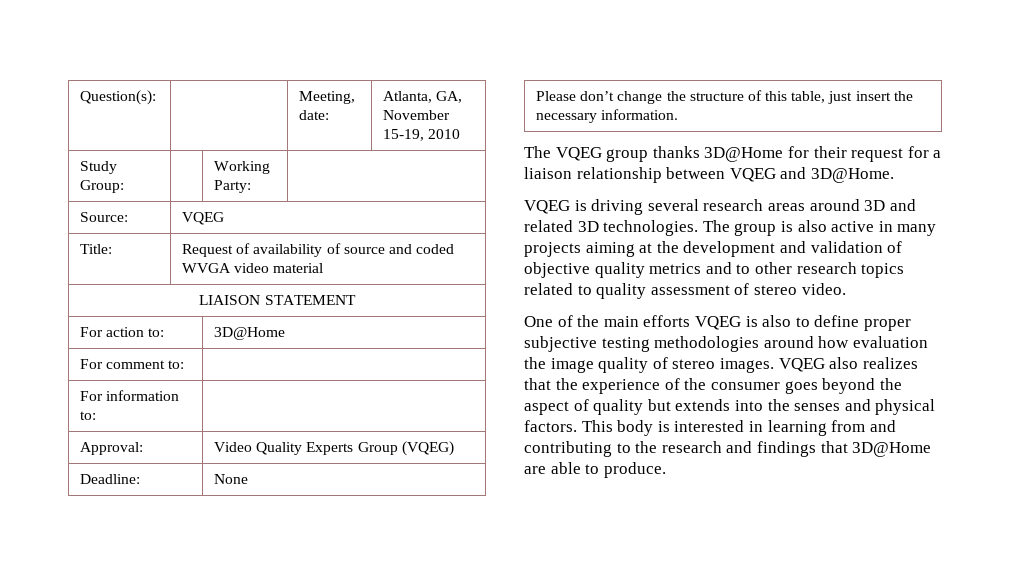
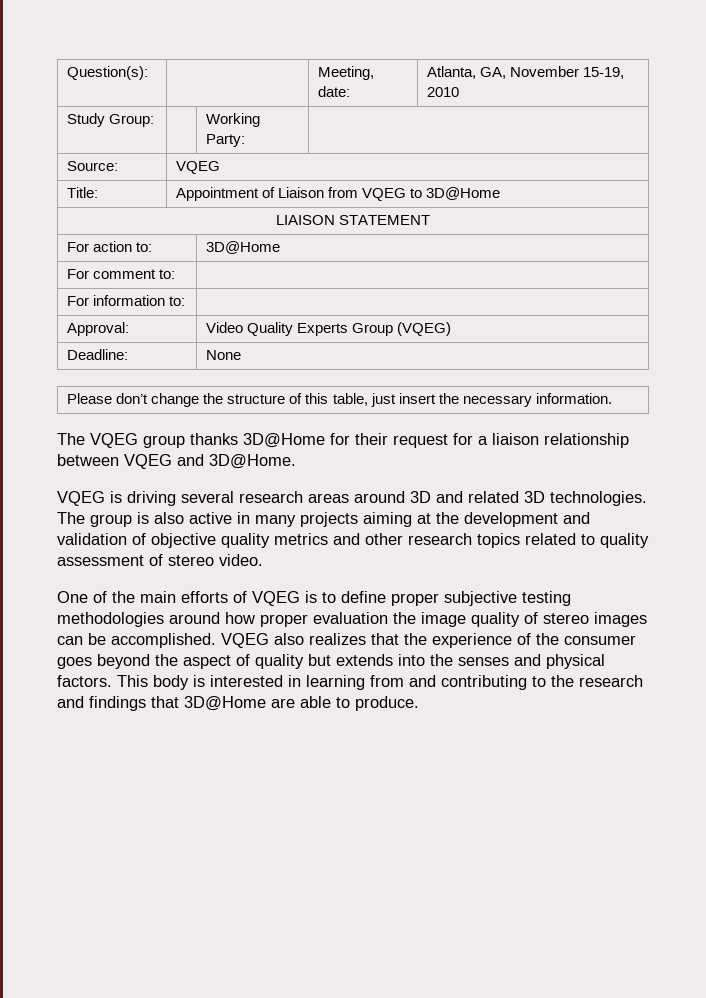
- Title: | Request of availability of source and coded WVGA video material
+ Title: | Appointment of Liaison from VQEG to 3D@Home
- The group is also active in many projects aiming at the development and validation of objective quality metrics and to other research topics related to quality assessment of stereo video.
+ The group is also active in many projects aiming at the development and validation of objective quality metrics and other research topics related to quality assessment of stereo video.
- One of the main efforts VQEG is also to define proper subjective testing methodologies around how evaluation the image quality of stereo images.
+ One of the main efforts of VQEG is to define proper subjective testing methodologies around how proper evaluation the image quality of stereo images can be accomplished.

